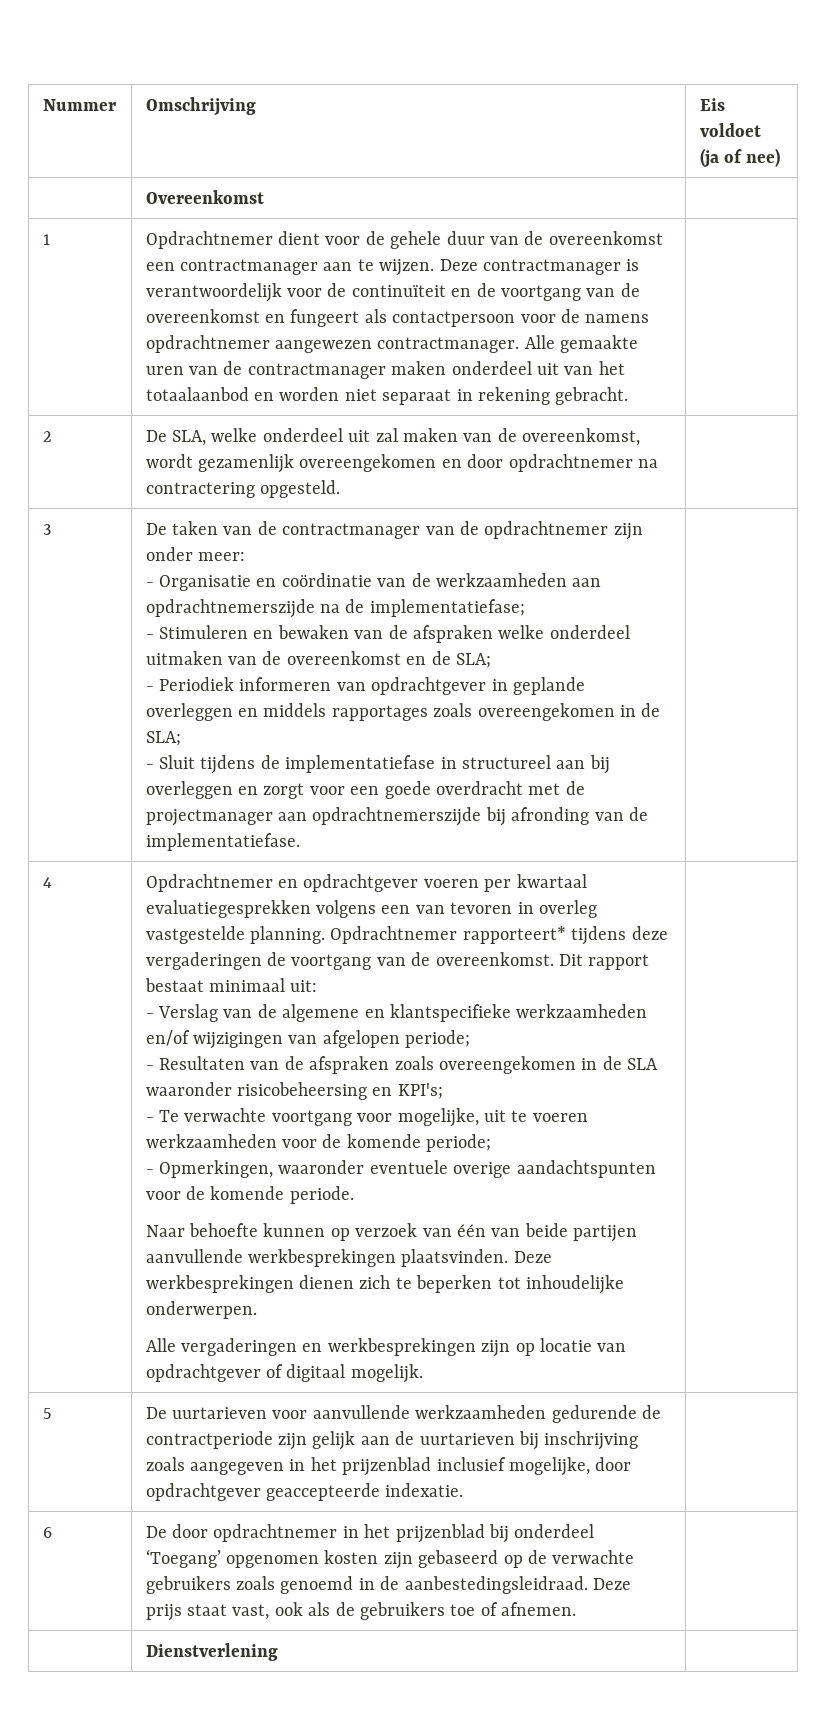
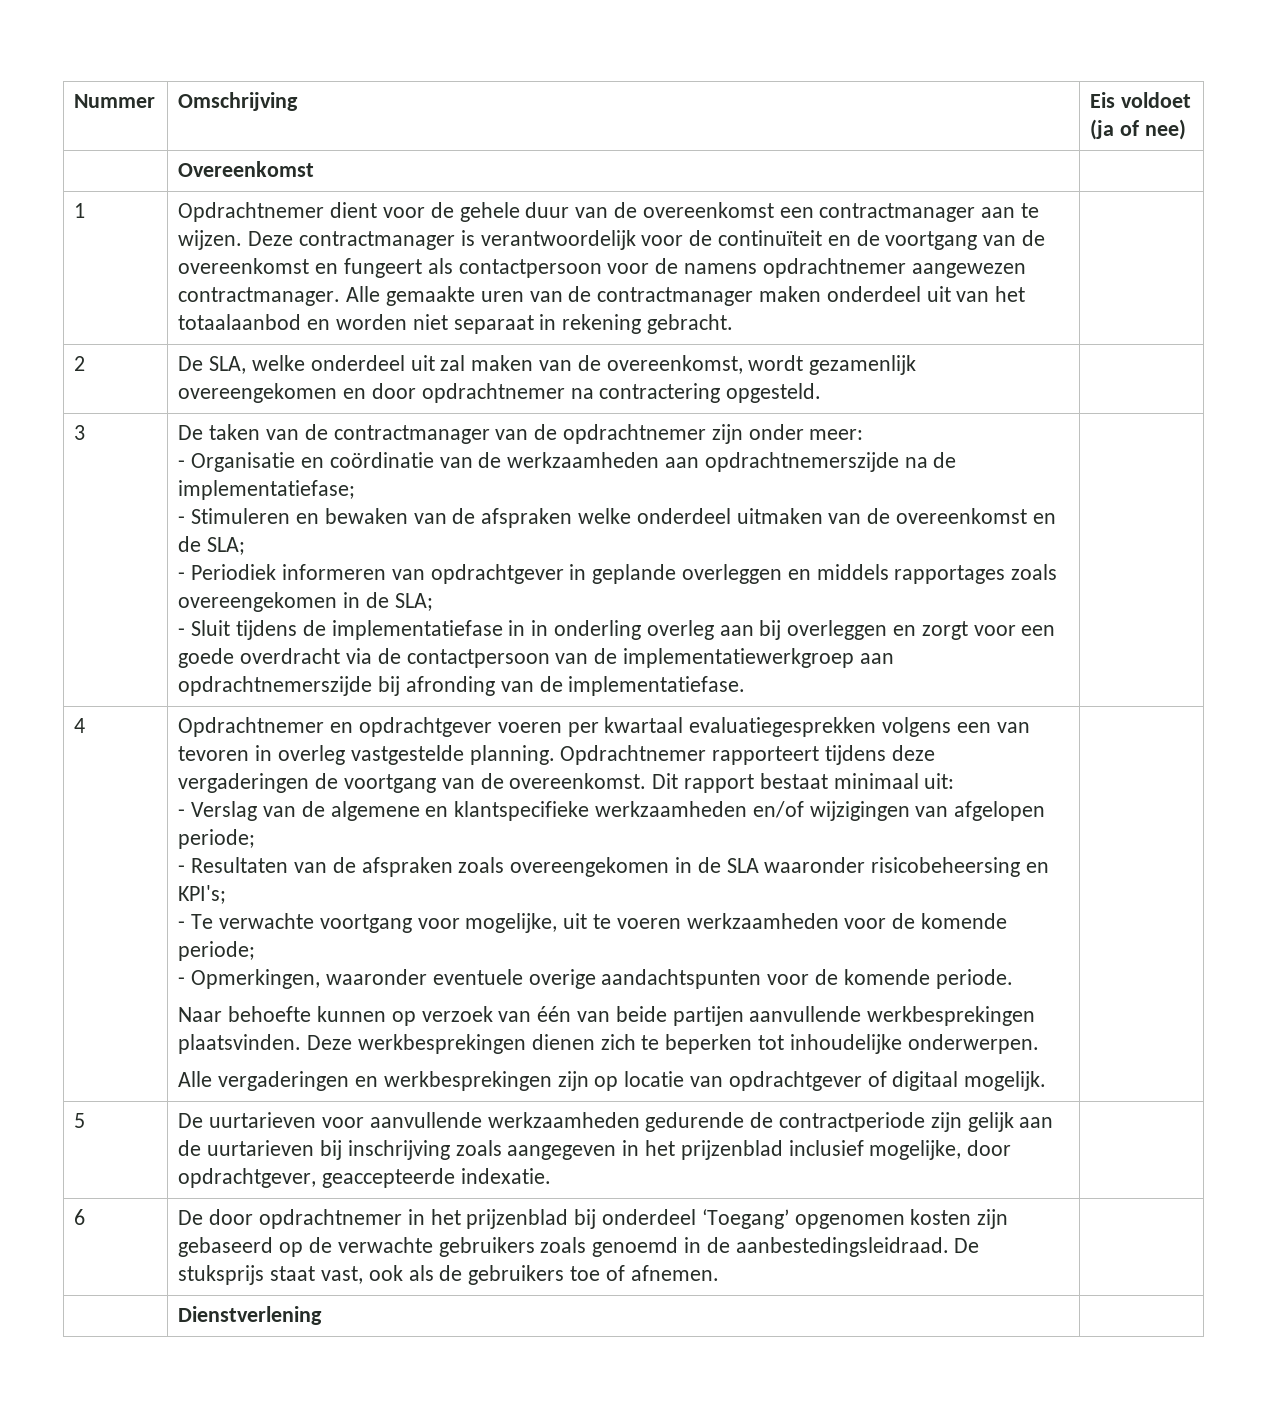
- - Sluit tijdens de implementatiefase in structureel aan bij overleggen en zorgt voor een goede overdracht met de projectmanager aan opdrachtnemerszijde bij afronding van de implementatiefase.
+ - Sluit tijdens de implementatiefase in in onderling overleg aan bij overleggen en zorgt voor een goede overdracht via de contactpersoon van de implementatiewerkgroep aan opdrachtnemerszijde bij afronding van de implementatiefase.
- Opdrachtnemer rapporteert* tijdens deze vergaderingen de voortgang van de overeenkomst.
+ Opdrachtnemer rapporteert tijdens deze vergaderingen de voortgang van de overeenkomst.
- 5 | De uurtarieven voor aanvullende werkzaamheden gedurende de contractperiode zijn gelijk aan de uurtarieven bij inschrijving zoals aangegeven in het prijzenblad inclusief mogelijke, door opdrachtgever geaccepteerde indexatie. |
+ 5 | De uurtarieven voor aanvullende werkzaamheden gedurende de contractperiode zijn gelijk aan de uurtarieven bij inschrijving zoals aangegeven in het prijzenblad inclusief mogelijke, door opdrachtgever, geaccepteerde indexatie. |
- 6 | De door opdrachtnemer in het prijzenblad bij onderdeel ‘Toegang’ opgenomen kosten zijn gebaseerd op de verwachte gebruikers zoals genoemd in de aanbestedingsleidraad. Deze prijs staat vast, ook als de gebruikers toe of afnemen. |
+ 6 | De door opdrachtnemer in het prijzenblad bij onderdeel ‘Toegang’ opgenomen kosten zijn gebaseerd op de verwachte gebruikers zoals genoemd in de aanbestedingsleidraad. De stuksprijs staat vast, ook als de gebruikers toe of afnemen. |

